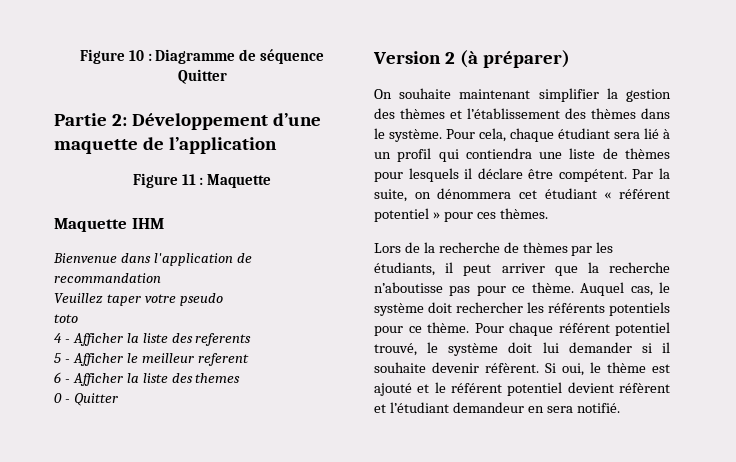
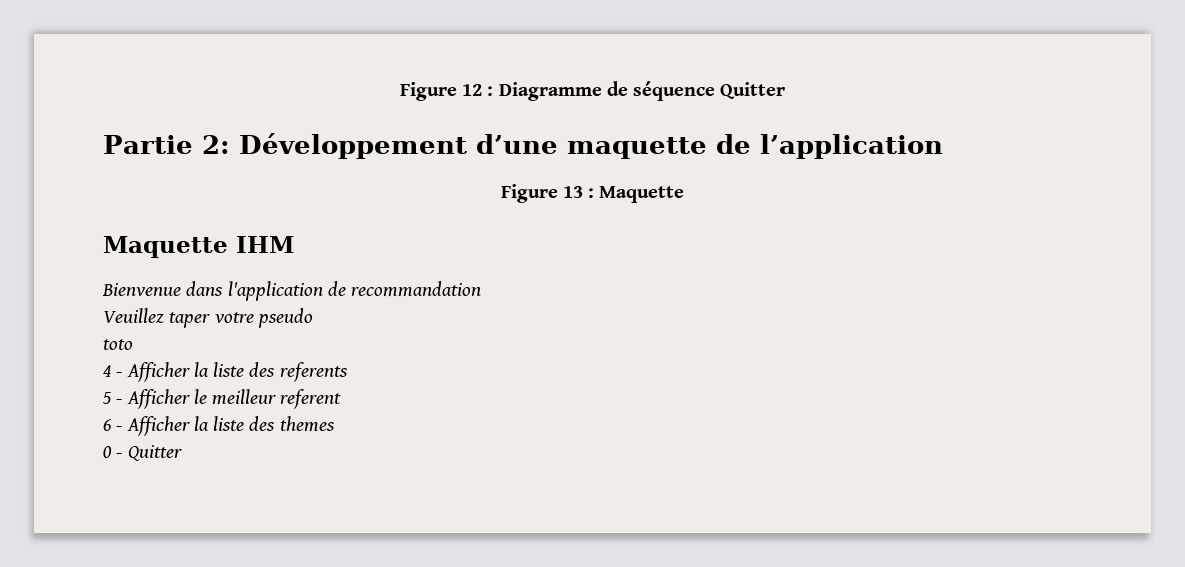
- Figure 10 : Diagramme de séquence Quitter
+ Figure 12 : Diagramme de séquence Quitter
- Figure 11 : Maquette
+ Figure 13 : Maquette
- Version 2 (à préparer)
- On souhaite maintenant simplifier la gestion des thèmes et l’établissement des thèmes dans le système. Pour cela, chaque étudiant sera lié à un profil qui contiendra une liste de thèmes pour lesquels il déclare être compétent. Par la suite, on dénommera cet étudiant « référent potentiel » pour ces thèmes.
- Lors de la recherche de thèmes par les étudiants, il peut arriver que la recherche n’aboutisse pas pour ce thème. Auquel cas, le système doit rechercher les référents potentiels pour ce thème. Pour chaque référent potentiel trouvé, le système doit lui demander si il souhaite devenir réfèrent. Si oui, le thème est ajouté et le référent potentiel devient réfèrent et l’étudiant demandeur en sera notifié.

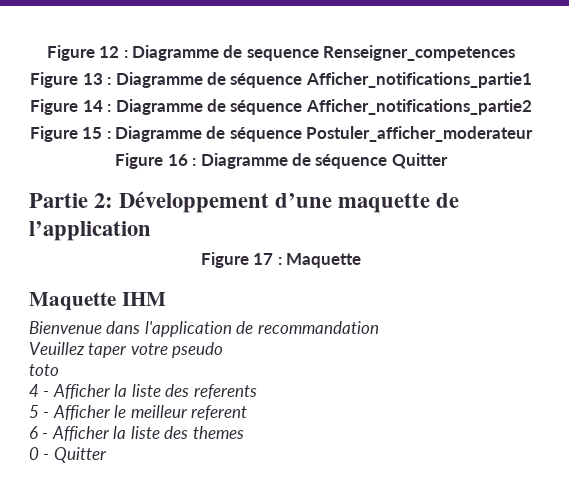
- Figure 12 : Diagramme de séquence Quitter
+ Figure 12 : Diagramme de sequence Renseigner_competences
+ Figure 13 : Diagramme de séquence Afficher_notifications_partie1
+ Figure 14 : Diagramme de séquence Afficher_notifications_partie2
+ Figure 15 : Diagramme de séquence Postuler_afficher_moderateur
+ Figure 16 : Diagramme de séquence Quitter
- Figure 13 : Maquette
+ Figure 17 : Maquette

